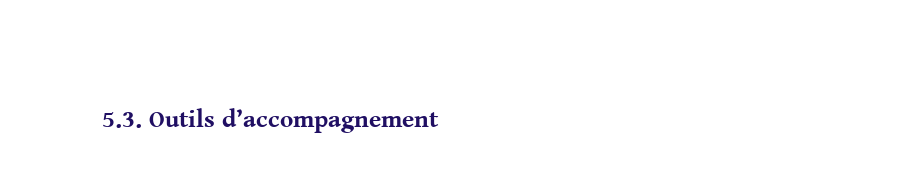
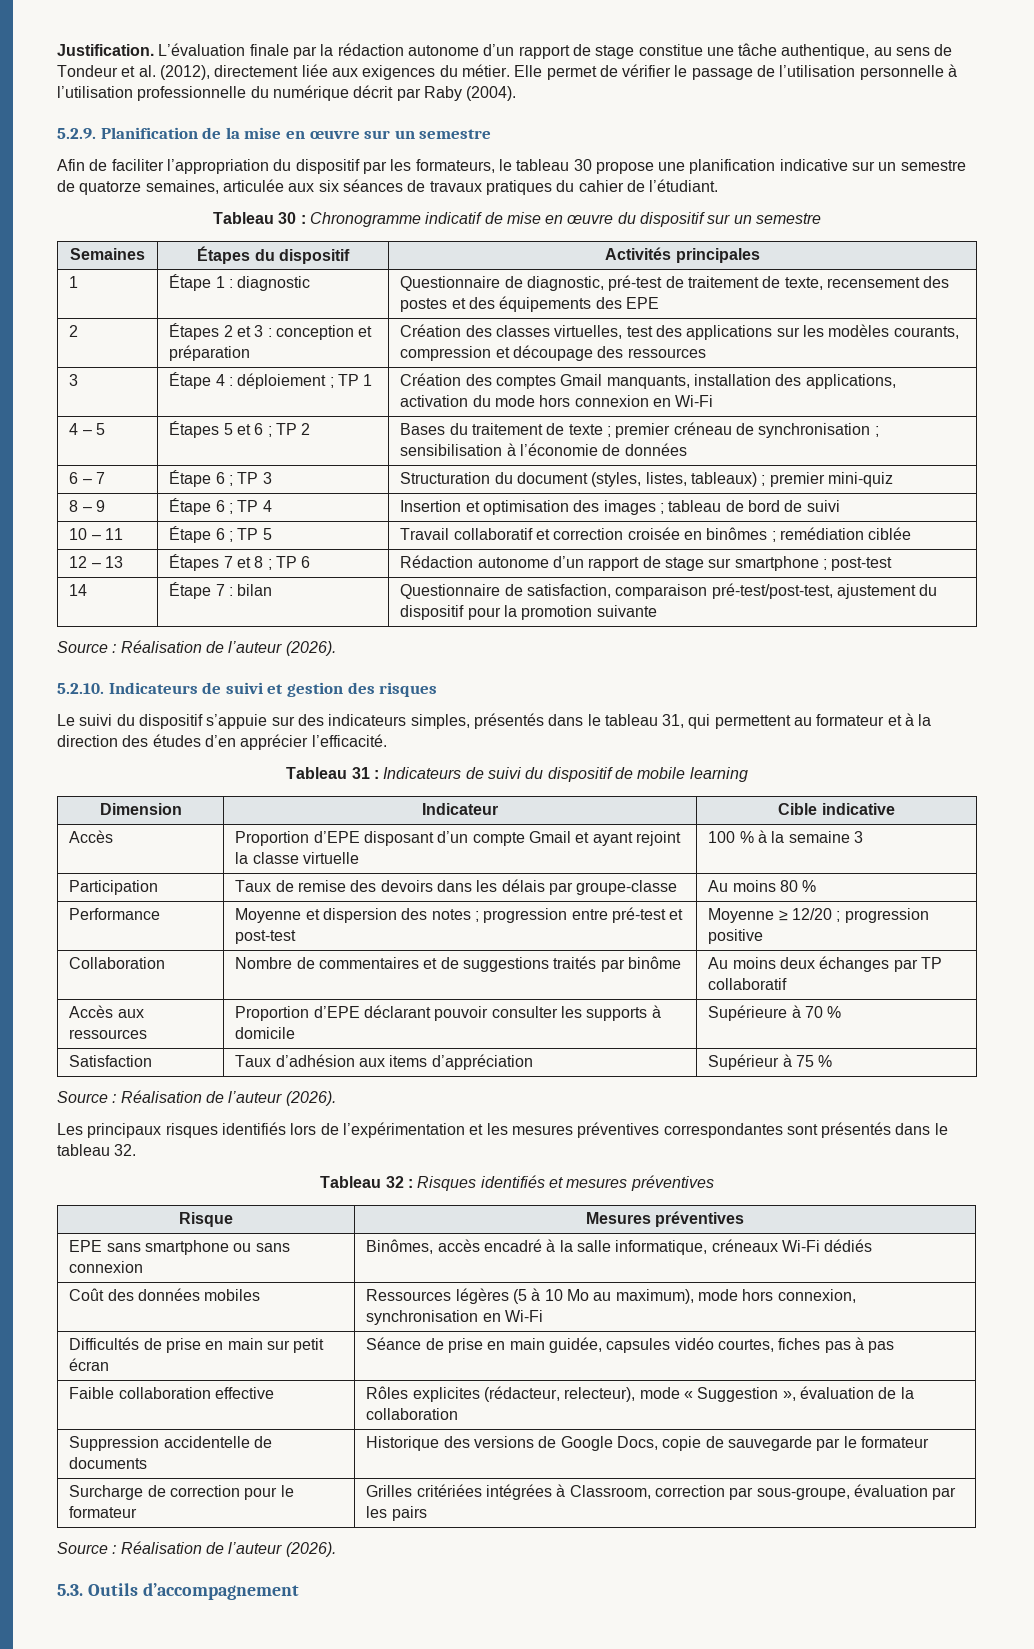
+ Justification. L’évaluation finale par la rédaction autonome d’un rapport de stage constitue une tâche authentique, au sens de Tondeur et al. (2012), directement liée aux exigences du métier. Elle permet de vérifier le passage de l’utilisation personnelle à l’utilisation professionnelle du numérique décrit par Raby (2004).
+ 5.2.9. Planification de la mise en œuvre sur un semestre
+ Afin de faciliter l’appropriation du dispositif par les formateurs, le tableau 30 propose une planification indicative sur un semestre de quatorze semaines, articulée aux six séances de travaux pratiques du cahier de l’étudiant.
+ Tableau 30 : Chronogramme indicatif de mise en œuvre du dispositif sur un semestre
+ Semaines | Étapes du dispositif | Activités principales
+ 1 | Étape 1 : diagnostic | Questionnaire de diagnostic, pré-test de traitement de texte, recensement des postes et des équipements des EPE
+ 2 | Étapes 2 et 3 : conception et préparation | Création des classes virtuelles, test des applications sur les modèles courants, compression et découpage des ressources
+ 3 | Étape 4 : déploiement ; TP 1 | Création des comptes Gmail manquants, installation des applications, activation du mode hors connexion en Wi-Fi
+ 4 – 5 | Étapes 5 et 6 ; TP 2 | Bases du traitement de texte ; premier créneau de synchronisation ; sensibilisation à l’économie de données
+ 6 – 7 | Étape 6 ; TP 3 | Structuration du document (styles, listes, tableaux) ; premier mini-quiz
+ 8 – 9 | Étape 6 ; TP 4 | Insertion et optimisation des images ; tableau de bord de suivi
+ 10 – 11 | Étape 6 ; TP 5 | Travail collaboratif et correction croisée en binômes ; remédiation ciblée
+ 12 – 13 | Étapes 7 et 8 ; TP 6 | Rédaction autonome d’un rapport de stage sur smartphone ; post-test
+ 14 | Étape 7 : bilan | Questionnaire de satisfaction, comparaison pré-test/post-test, ajustement du dispositif pour la promotion suivante
+ Source : Réalisation de l’auteur (2026).
+ 5.2.10. Indicateurs de suivi et gestion des risques
+ Le suivi du dispositif s’appuie sur des indicateurs simples, présentés dans le tableau 31, qui permettent au formateur et à la direction des études d’en apprécier l’efficacité.
+ Tableau 31 : Indicateurs de suivi du dispositif de mobile learning
+ Dimension | Indicateur | Cible indicative
+ Accès | Proportion d’EPE disposant d’un compte Gmail et ayant rejoint la classe virtuelle | 100 % à la semaine 3
+ Participation | Taux de remise des devoirs dans les délais par groupe-classe | Au moins 80 %
+ Performance | Moyenne et dispersion des notes ; progression entre pré-test et post-test | Moyenne ≥ 12/20 ; progression positive
+ Collaboration | Nombre de commentaires et de suggestions traités par binôme | Au moins deux échanges par TP collaboratif
+ Accès aux ressources | Proportion d’EPE déclarant pouvoir consulter les supports à domicile | Supérieure à 70 %
+ Satisfaction | Taux d’adhésion aux items d’appréciation | Supérieur à 75 %
+ Source : Réalisation de l’auteur (2026).
+ Les principaux risques identifiés lors de l’expérimentation et les mesures préventives correspondantes sont présentés dans le tableau 32.
+ Tableau 32 : Risques identifiés et mesures préventives
+ Risque | Mesures préventives
+ EPE sans smartphone ou sans connexion | Binômes, accès encadré à la salle informatique, créneaux Wi-Fi dédiés
+ Coût des données mobiles | Ressources légères (5 à 10 Mo au maximum), mode hors connexion, synchronisation en Wi-Fi
+ Difficultés de prise en main sur petit écran | Séance de prise en main guidée, capsules vidéo courtes, fiches pas à pas
+ Faible collaboration effective | Rôles explicites (rédacteur, relecteur), mode « Suggestion », évaluation de la collaboration
+ Suppression accidentelle de documents | Historique des versions de Google Docs, copie de sauvegarde par le formateur
+ Surcharge de correction pour le formateur | Grilles critériées intégrées à Classroom, correction par sous-groupe, évaluation par les pairs
+ Source : Réalisation de l’auteur (2026).

